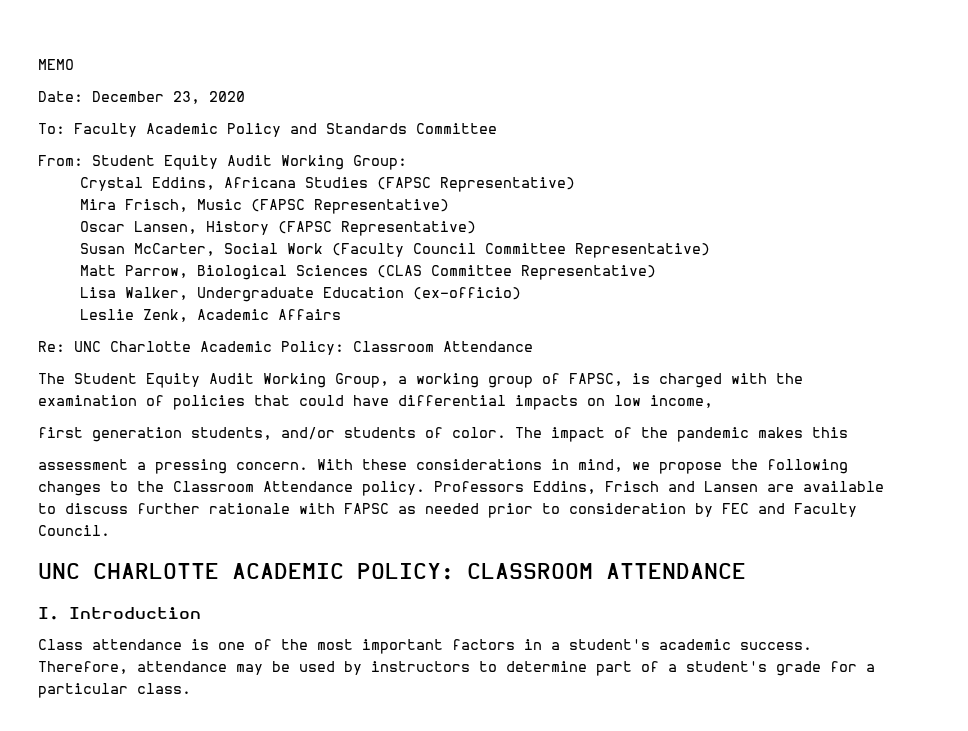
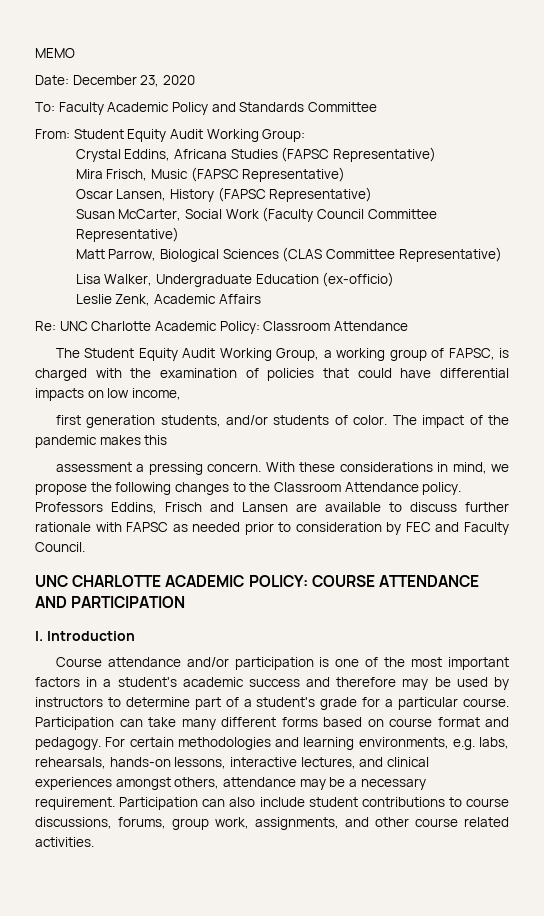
- UNC CHARLOTTE ACADEMIC POLICY: CLASSROOM ATTENDANCE
+ UNC CHARLOTTE ACADEMIC POLICY: COURSE ATTENDANCE AND PARTICIPATION
- Class attendance is one of the most important factors in a student's academic success. Therefore, attendance may be used by instructors to determine part of a student's grade for a particular class.
+ Course attendance and/or participation is one of the most important factors in a student's academic success and therefore may be used by instructors to determine part of a student's grade for a particular course. Participation can take many different forms based on course format and pedagogy. For certain methodologies and learning environments, e.g. labs, rehearsals, hands-on lessons, interactive lectures, and clinical experiences amongst others, attendance may be a necessary requirement. Participation can also include student contributions to course discussions, forums, group work, assignments, and other course related activities.

